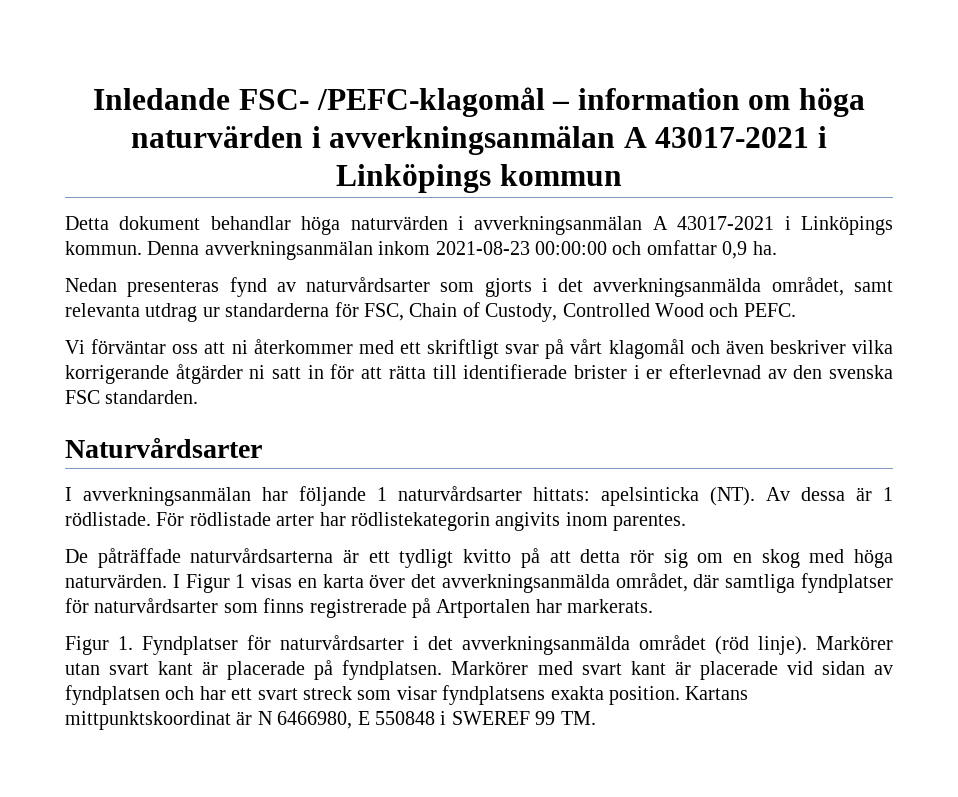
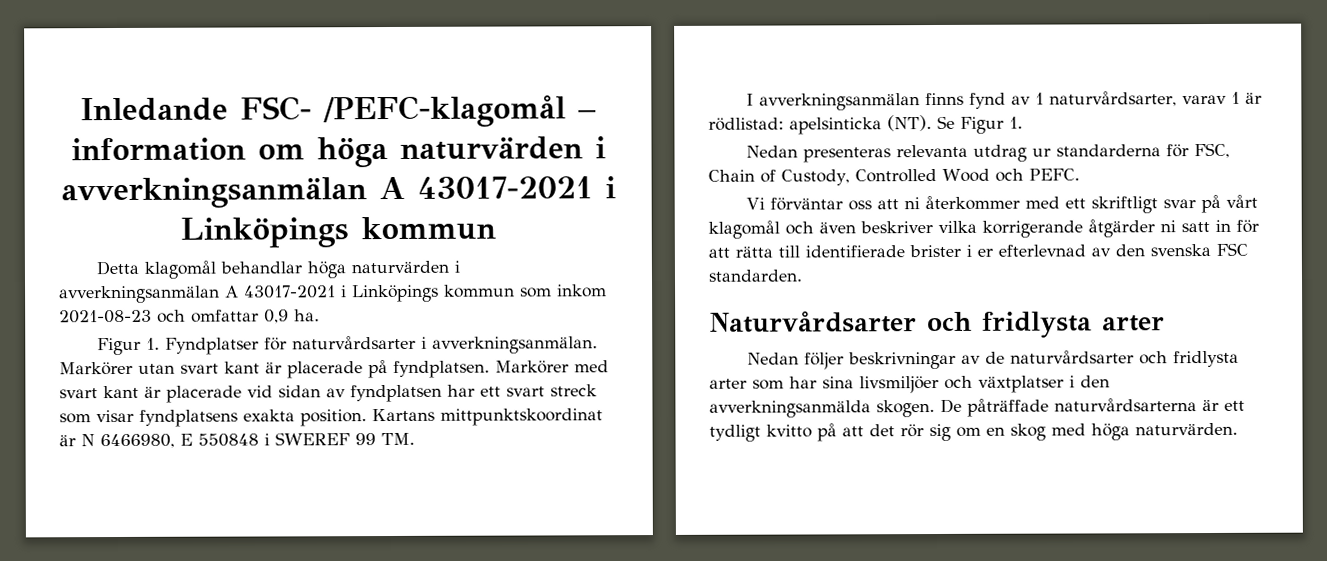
- Detta dokument behandlar höga naturvärden i avverkningsanmälan A 43017-2021 i Linköpings kommun. Denna avverkningsanmälan inkom 2021-08-23 00:00:00 och omfattar 0,9 ha.
+ Detta klagomål behandlar höga naturvärden i avverkningsanmälan A 43017-2021 i Linköpings kommun som inkom 2021-08-23 och omfattar 0,9 ha.
- Nedan presenteras fynd av naturvårdsarter som gjorts i det avverkningsanmälda området, samt relevanta utdrag ur standarderna för FSC, Chain of Custody, Controlled Wood och PEFC.
+ Figur 1. Fyndplatser för naturvårdsarter i avverkningsanmälan. Markörer utan svart kant är placerade på fyndplatsen. Markörer med svart kant är placerade vid sidan av fyndplatsen har ett svart streck som visar fyndplatsens exakta position. Kartans mittpunktskoordinat är N 6466980, E 550848 i SWEREF 99 TM.
+ I avverkningsanmälan finns fynd av 1 naturvårdsarter, varav 1 är rödlistad: apelsinticka (NT). Se Figur 1.
+ Nedan presenteras relevanta utdrag ur standarderna för FSC, Chain of Custody, Controlled Wood och PEFC.
- Naturvårdsarter
- I avverkningsanmälan har följande 1 naturvårdsarter hittats: apelsinticka (NT). Av dessa är 1 rödlistade. För rödlistade arter har rödlistekategorin angivits inom parentes.
- De påträffade naturvårdsarterna är ett tydligt kvitto på att detta rör sig om en skog med höga naturvärden. I Figur 1 visas en karta över det avverkningsanmälda området, där samtliga fyndplatser för naturvårdsarter som finns registrerade på Artportalen har markerats.
- Figur 1. Fyndplatser för naturvårdsarter i det avverkningsanmälda området (röd linje). Markörer utan svart kant är placerade på fyndplatsen. Markörer med svart kant är placerade vid sidan av fyndplatsen och har ett svart streck som visar fyndplatsens exakta position. Kartans mittpunktskoordinat är N 6466980, E 550848 i SWEREF 99 TM.
+ Naturvårdsarter och fridlysta arter
+ Nedan följer beskrivningar av de naturvårdsarter och fridlysta arter som har sina livsmiljöer och växtplatser i den avverkningsanmälda skogen. De påträffade naturvårdsarterna är ett tydligt kvitto på att det rör sig om en skog med höga naturvärden.

